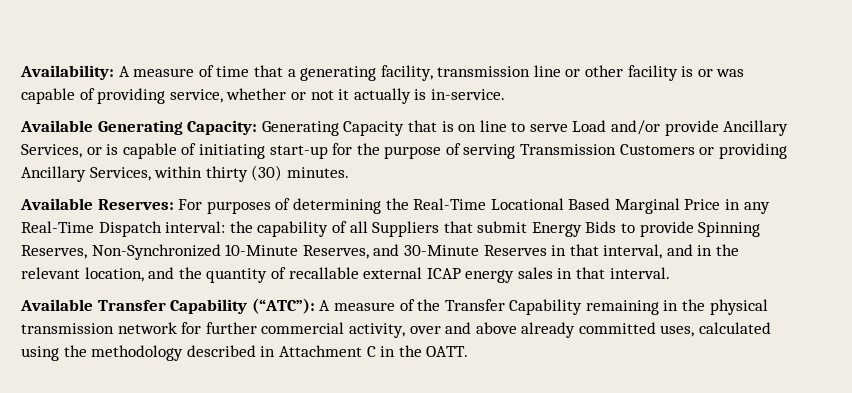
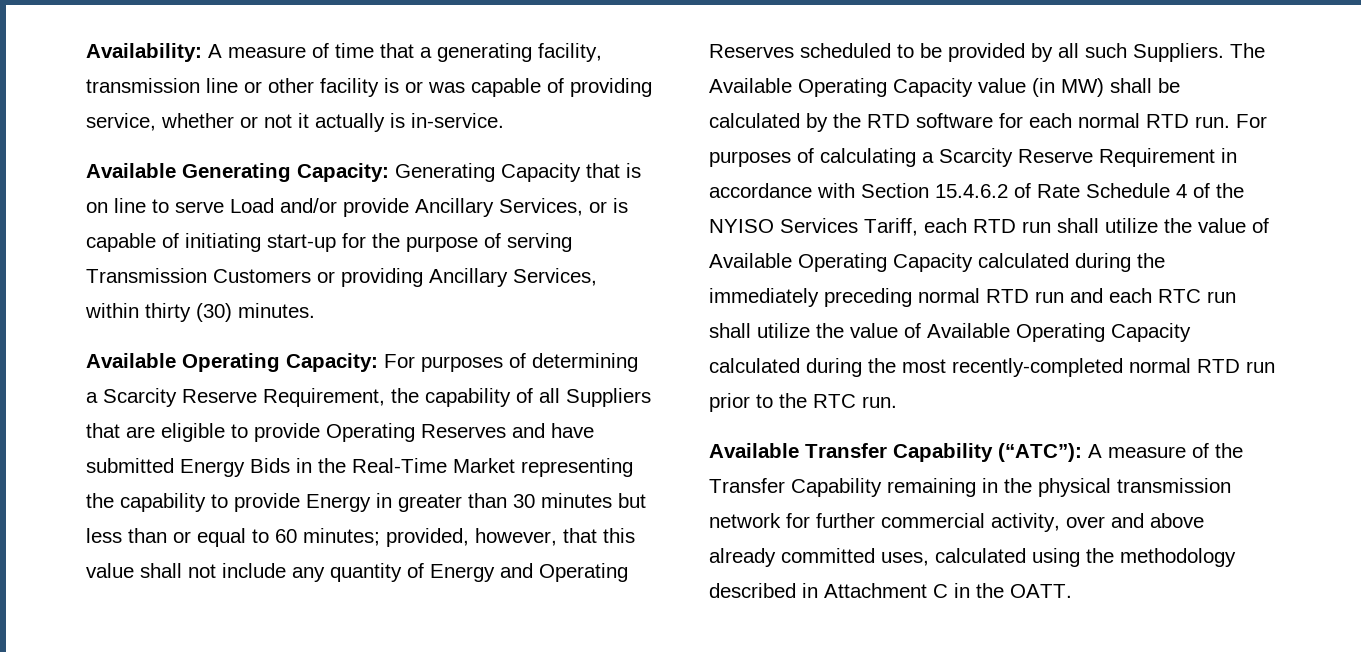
- Available Reserves: For purposes of determining the Real-Time Locational Based Marginal Price in any Real-Time Dispatch interval: the capability of all Suppliers that submit Energy Bids to provide Spinning Reserves, Non-Synchronized 10-Minute Reserves, and 30-Minute Reserves in that interval, and in the relevant location, and the quantity of recallable external ICAP energy sales in that interval.
+ Available Operating Capacity: For purposes of determining a Scarcity Reserve Requirement, the capability of all Suppliers that are eligible to provide Operating Reserves and have submitted Energy Bids in the Real-Time Market representing the capability to provide Energy in greater than 30 minutes but less than or equal to 60 minutes; provided, however, that this value shall not include any quantity of Energy and Operating Reserves scheduled to be provided by all such Suppliers. The Available Operating Capacity value (in MW) shall be calculated by the RTD software for each normal RTD run. For purposes of calculating a Scarcity Reserve Requirement in accordance with Section 15.4.6.2 of Rate Schedule 4 of the NYISO Services Tariff, each RTD run shall utilize the value of Available Operating Capacity calculated during the immediately preceding normal RTD run and each RTC run shall utilize the value of Available Operating Capacity calculated during the most recently-completed normal RTD run prior to the RTC run.

